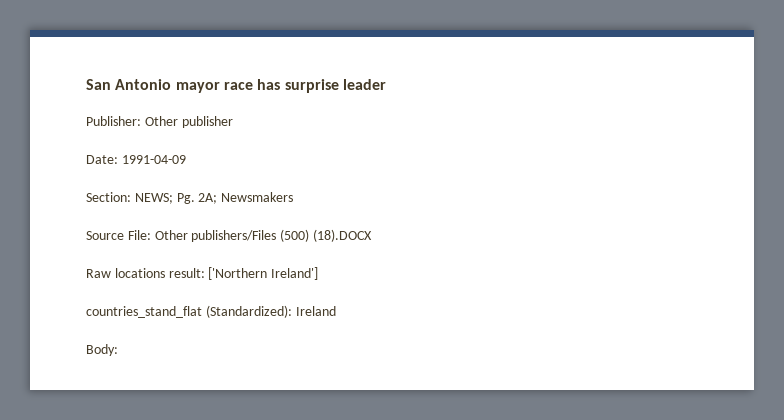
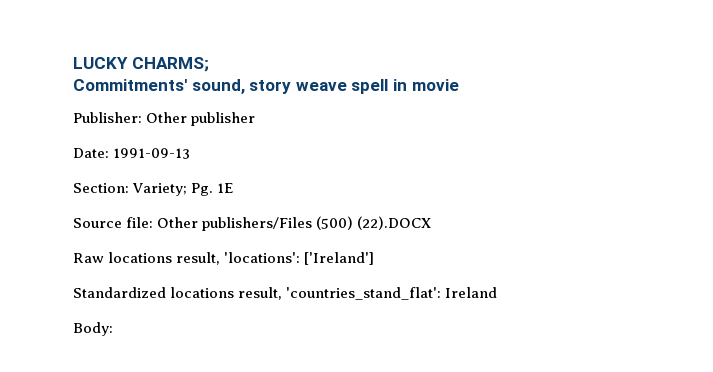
- San Antonio mayor race has surprise leader
+ LUCKY CHARMS;
+ Commitments' sound, story weave spell in movie
- Date: 1991-04-09
+ Date: 1991-09-13
- Section: NEWS; Pg. 2A; Newsmakers
+ Section: Variety; Pg. 1E
- Source File: Other publishers/Files (500) (18).DOCX
+ Source file: Other publishers/Files (500) (22).DOCX
- Raw locations result: ['Northern Ireland']
- countries_stand_flat (Standardized): Ireland
+ Raw locations result, 'locations': ['Ireland']
+ Standardized locations result, 'countries_stand_flat': Ireland

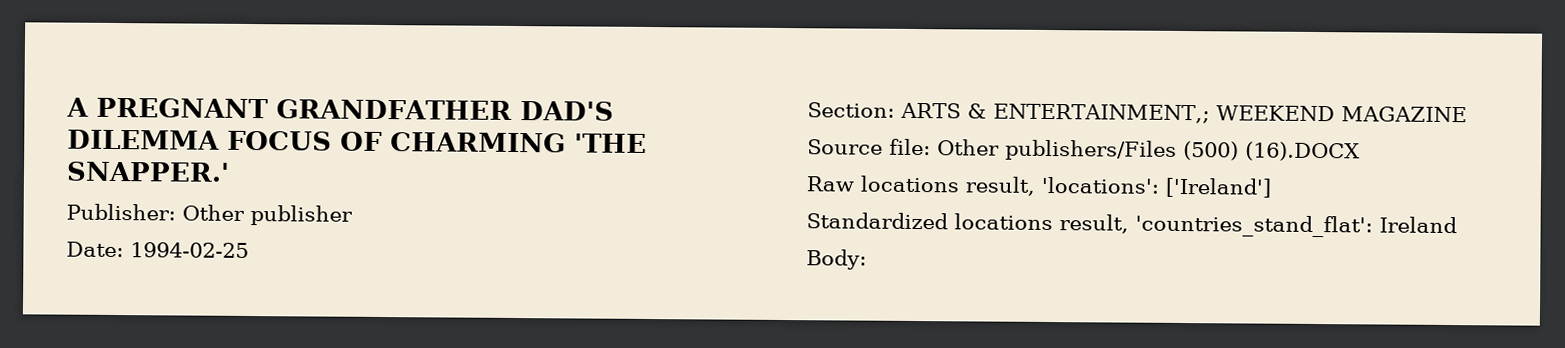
- LUCKY CHARMS;
- Commitments' sound, story weave spell in movie
+ A PREGNANT GRANDFATHER DAD'S DILEMMA FOCUS OF CHARMING 'THE SNAPPER.'
- Date: 1991-09-13
+ Date: 1994-02-25
- Section: Variety; Pg. 1E
+ Section: ARTS & ENTERTAINMENT,; WEEKEND MAGAZINE
- Source file: Other publishers/Files (500) (22).DOCX
+ Source file: Other publishers/Files (500) (16).DOCX

